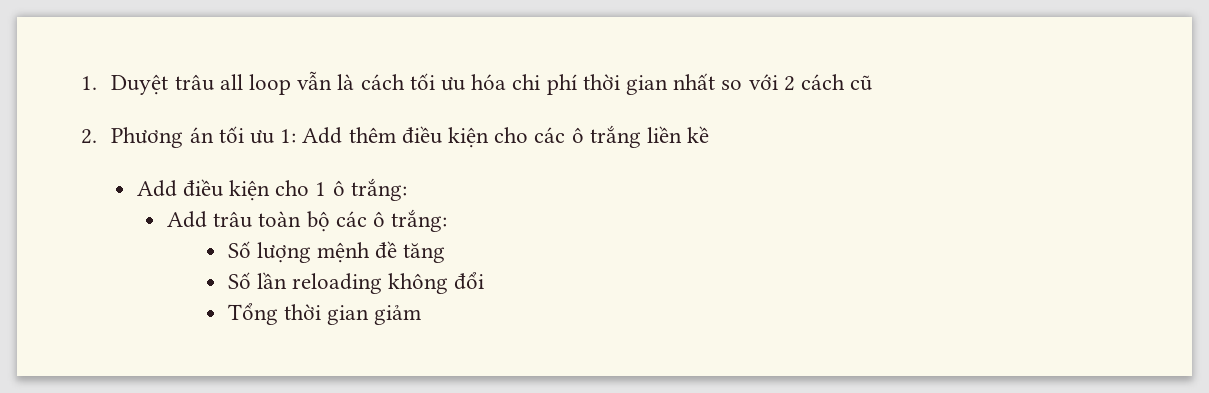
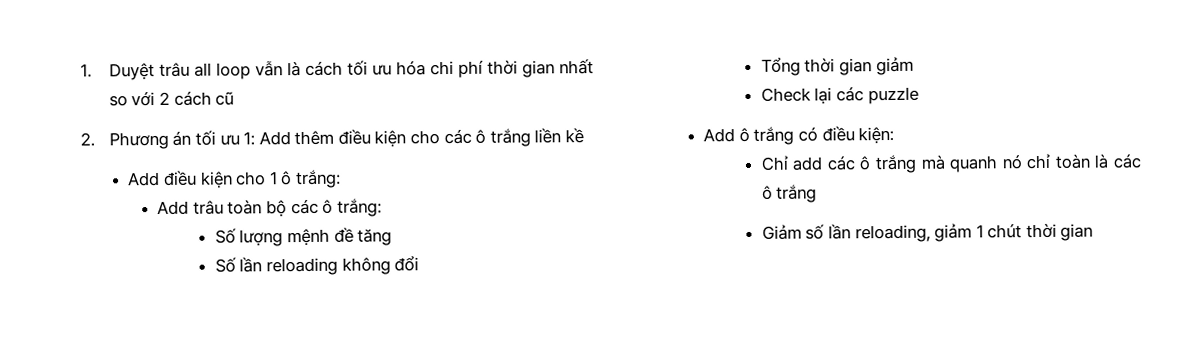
+ Check lại các puzzle
+ Add ô trắng có điều kiện:
+ Chỉ add các ô trắng mà quanh nó chỉ toàn là các ô trắng
+ Giảm số lần reloading, giảm 1 chút thời gian

